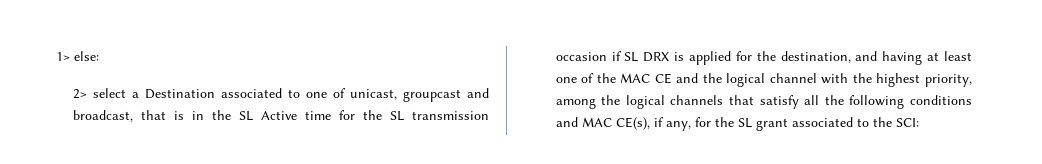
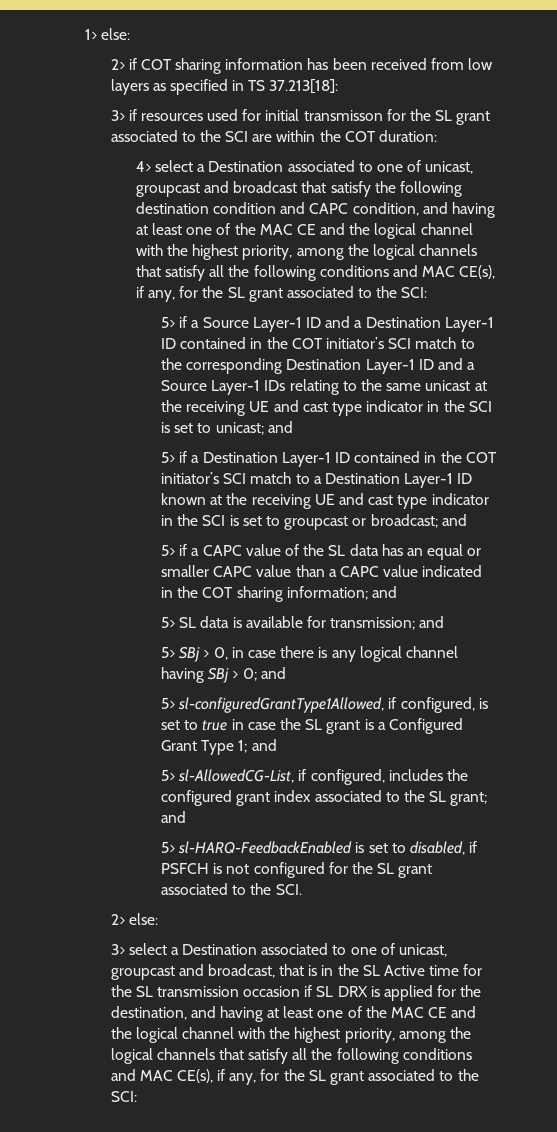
- 2> select a Destination associated to one of unicast, groupcast and broadcast, that is in the SL Active time for the SL transmission occasion if SL DRX is applied for the destination, and having at least one of the MAC CE and the logical channel with the highest priority, among the logical channels that satisfy all the following conditions and MAC CE(s), if any, for the SL grant associated to the SCI:
+ 2> if COT sharing information has been received from low layers as specified in TS 37.213[18]:
+ 3> if resources used for initial transmisson for the SL grant associated to the SCI are within the COT duration:
+ 4> select a Destination associated to one of unicast, groupcast and broadcast that satisfy the following destination condition and CAPC condition, and having at least one of the MAC CE and the logical channel with the highest priority, among the logical channels that satisfy all the following conditions and MAC CE(s), if any, for the SL grant associated to the SCI:
+ 5> if a Source Layer-1 ID and a Destination Layer-1 ID contained in the COT initiator’s SCI match to the corresponding Destination Layer-1 ID and a Source Layer-1 IDs relating to the same unicast at the receiving UE and cast type indicator in the SCI is set to unicast; and
+ 5> if a Destination Layer-1 ID contained in the COT initiator’s SCI match to a Destination Layer-1 ID known at the receiving UE and cast type indicator in the SCI is set to groupcast or broadcast; and
+ 5> if a CAPC value of the SL data has an equal or smaller CAPC value than a CAPC value indicated in the COT sharing information; and
+ 5> SL data is available for transmission; and
+ 5> SBj > 0, in case there is any logical channel having SBj > 0; and
+ 5> sl-configuredGrantType1Allowed, if configured, is set to true in case the SL grant is a Configured Grant Type 1; and
+ 5> sl-AllowedCG-List, if configured, includes the configured grant index associated to the SL grant; and
+ 5> sl-HARQ-FeedbackEnabled is set to disabled, if PSFCH is not configured for the SL grant associated to the SCI.
+ 2> else:
+ 3> select a Destination associated to one of unicast, groupcast and broadcast, that is in the SL Active time for the SL transmission occasion if SL DRX is applied for the destination, and having at least one of the MAC CE and the logical channel with the highest priority, among the logical channels that satisfy all the following conditions and MAC CE(s), if any, for the SL grant associated to the SCI:

